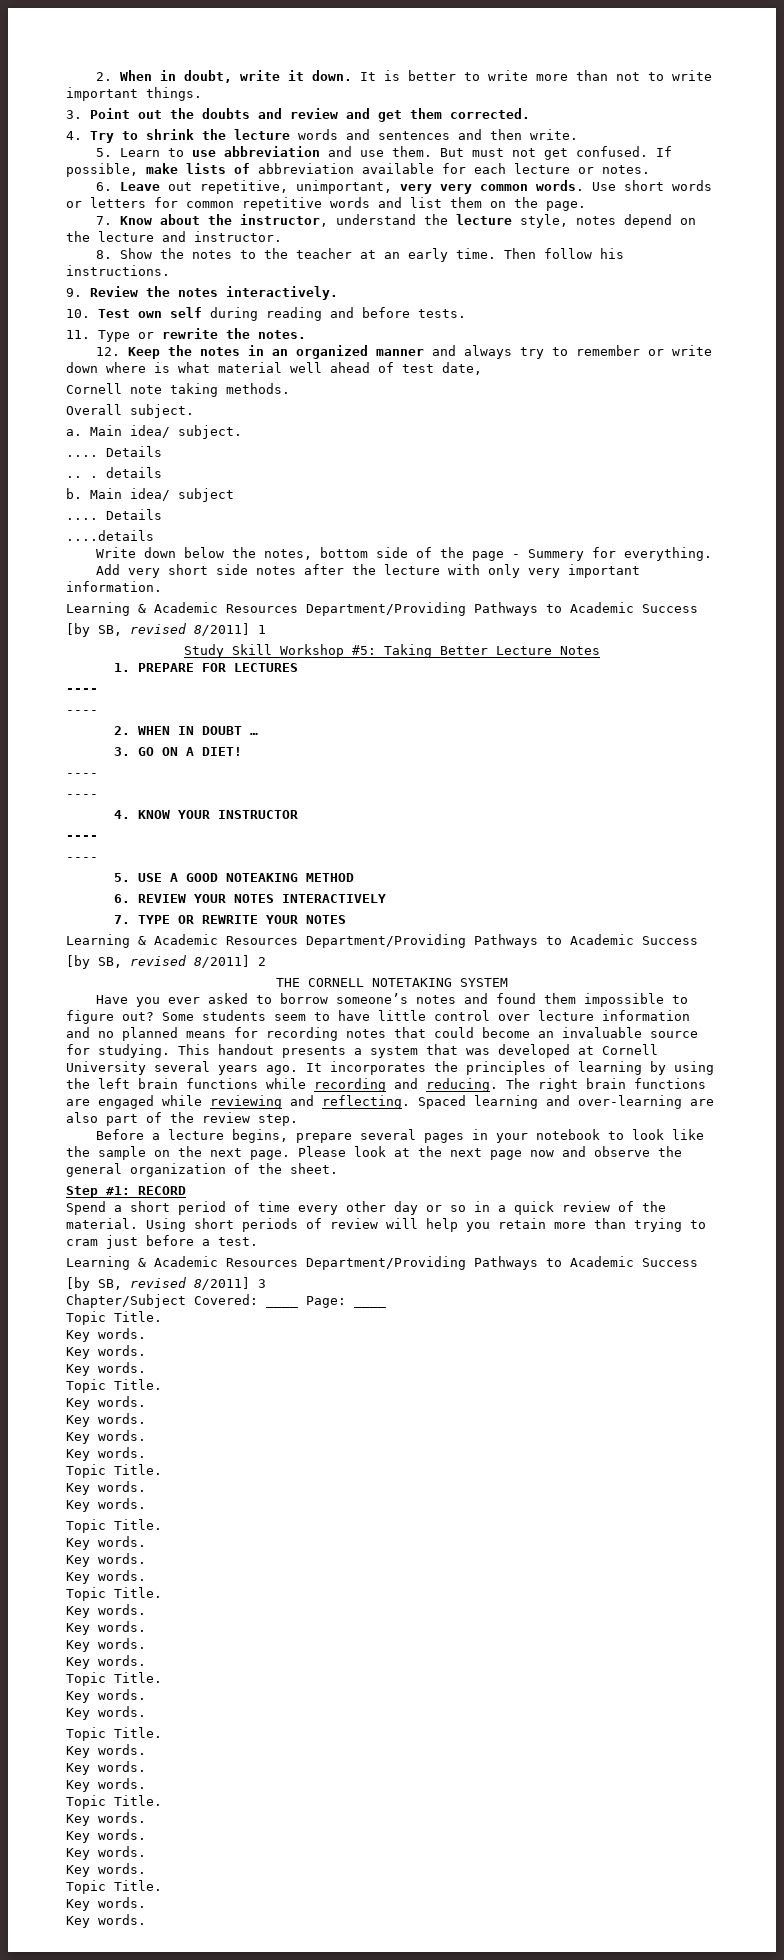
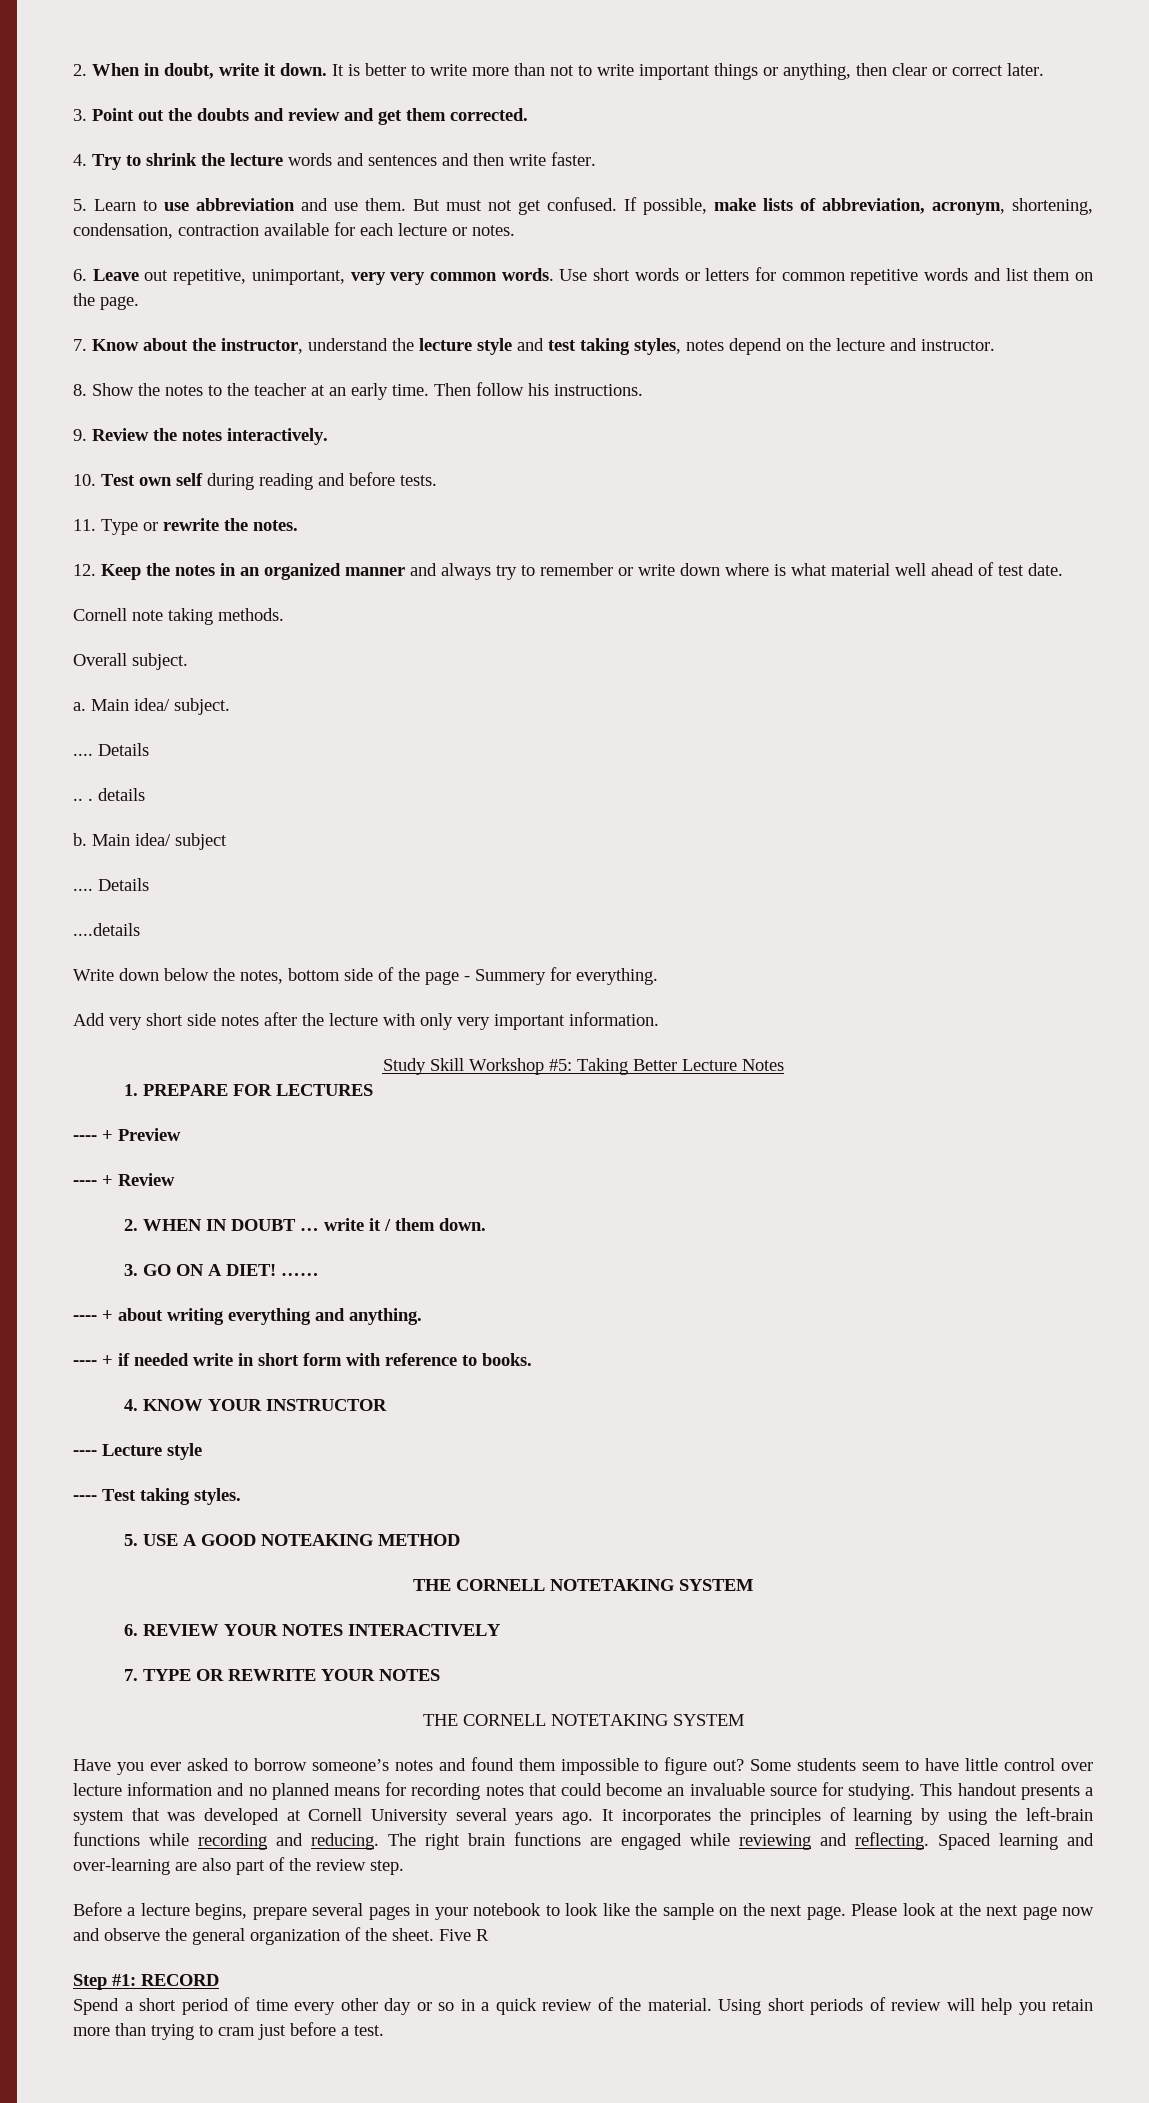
- It is better to write more than not to write important things.
+ It is better to write more than not to write important things or anything, then clear or correct later.
- 4. Try to shrink the lecture words and sentences and then write.
+ 4. Try to shrink the lecture words and sentences and then write faster.
- If possible, make lists of abbreviation available for each lecture or notes.
+ If possible, make lists of abbreviation, acronym, shortening, condensation, contraction available for each lecture or notes.
- 7. Know about the instructor, understand the lecture style, notes depend on the lecture and instructor.
+ 7. Know about the instructor, understand the lecture style and test taking styles, notes depend on the lecture and instructor.
- 12. Keep the notes in an organized manner and always try to remember or write down where is what material well ahead of test date,
+ 12. Keep the notes in an organized manner and always try to remember or write down where is what material well ahead of test date.
  Add very short side notes after the lecture with only very important information.
- Learning & Academic Resources Department/Providing Pathways to Academic Success
- [by SB, revised 8/2011] 1
  1. PREPARE FOR LECTURES
- ----
- ----
+ ---- + Preview
+ ---- + Review
- 2. WHEN IN DOUBT …
+ 2. WHEN IN DOUBT … write it / them down.
- 3. GO ON A DIET!
- ----
- ----
+ 3. GO ON A DIET! ……
+ ---- + about writing everything and anything.
+ ---- + if needed write in short form with reference to books.
  4. KNOW YOUR INSTRUCTOR
- ----
- ----
+ ---- Lecture style
+ ---- Test taking styles.
  5. USE A GOOD NOTEAKING METHOD
+ THE CORNELL NOTETAKING SYSTEM
  7. TYPE OR REWRITE YOUR NOTES
- Learning & Academic Resources Department/Providing Pathways to Academic Success
- [by SB, revised 8/2011] 2
- It incorporates the principles of learning by using the left brain functions while recording and reducing.
+ It incorporates the principles of learning by using the left-brain functions while recording and reducing.
+ Five R
  Using short periods of review will help you retain more than trying to cram just before a test.
- Learning & Academic Resources Department/Providing Pathways to Academic Success
- [by SB, revised 8/2011] 3
- Chapter/Subject Covered: ____ Page: ____
- Topic Title.
- Key words.
- Key words.
- Key words.
- Topic Title.
- Key words.
- Key words.
- Key words.
- Key words.
- Topic Title.
- Key words.
- Key words.
- Topic Title.
- Key words.
- Key words.
- Key words.
- Topic Title.
- Key words.
- Key words.
- Key words.
- Key words.
- Topic Title.
- Key words.
- Key words.
- Topic Title.
- Key words.
- Key words.
- Key words.
- Topic Title.
- Key words.
- Key words.
- Key words.
- Key words.
- Topic Title.
- Key words.
- Key words.

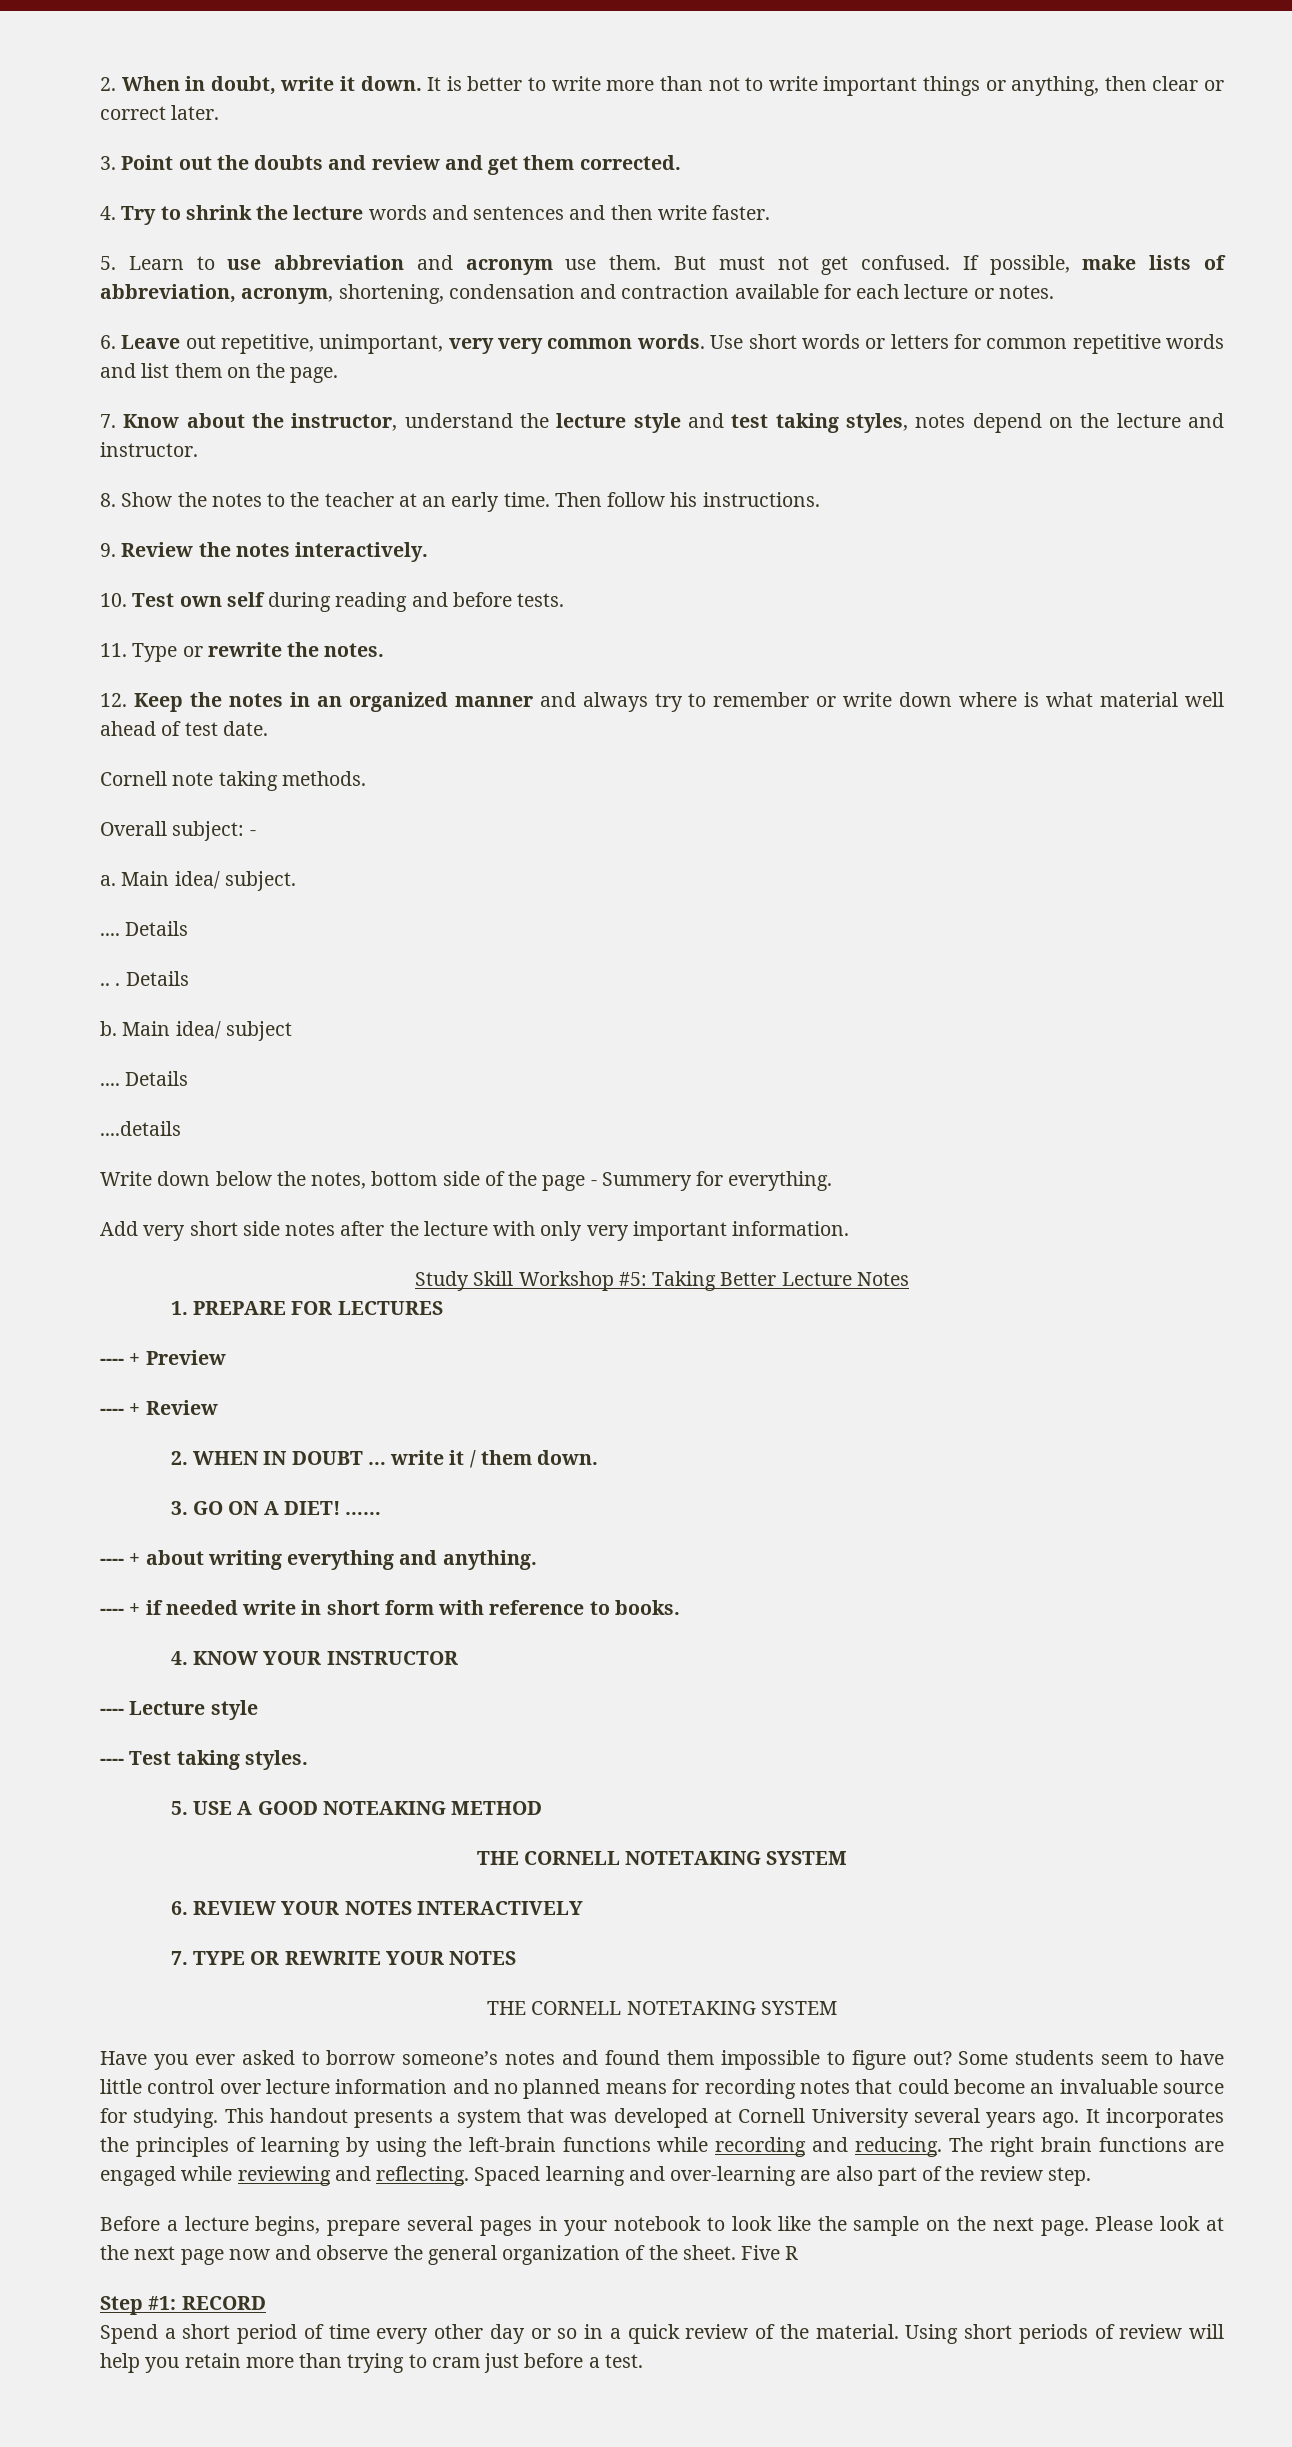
- 5. Learn to use abbreviation and use them.
+ 5. Learn to use abbreviation and acronym use them.
- If possible, make lists of abbreviation, acronym, shortening, condensation, contraction available for each lecture or notes.
+ If possible, make lists of abbreviation, acronym, shortening, condensation and contraction available for each lecture or notes.
- Overall subject.
+ Overall subject: -
- .. . details
+ .. . Details

